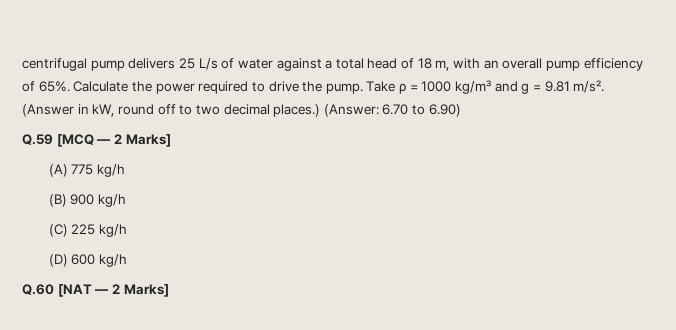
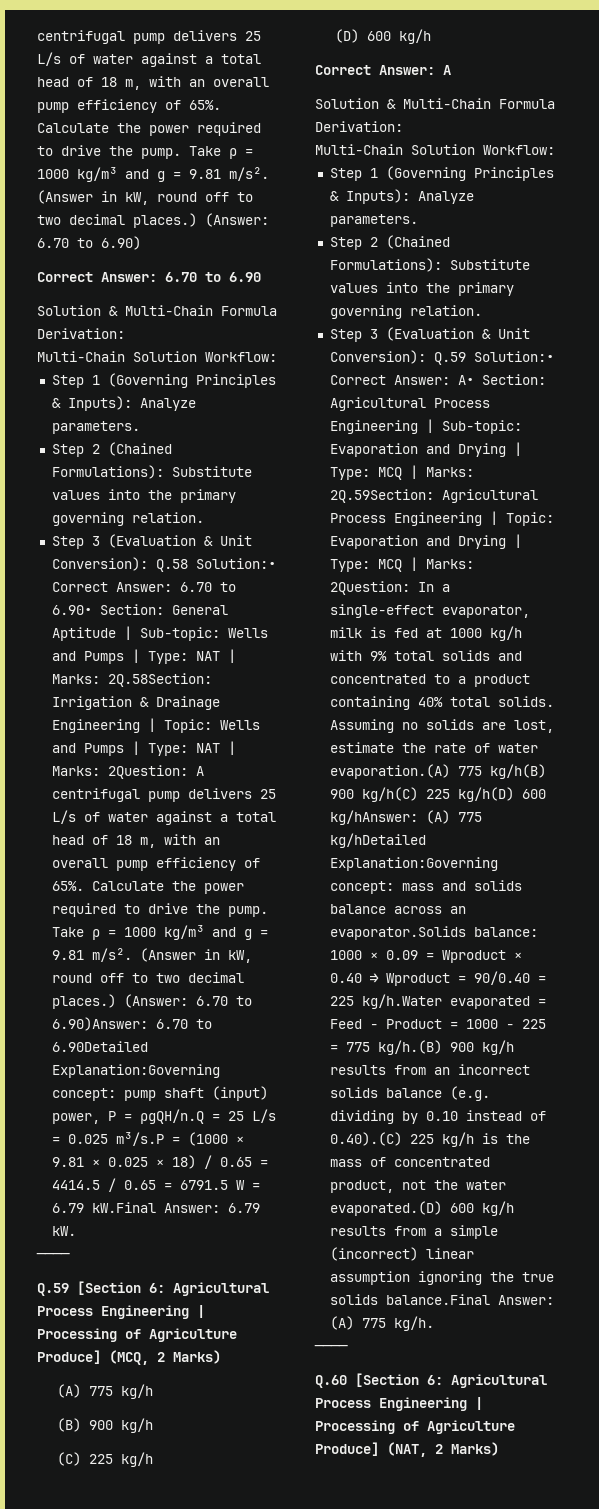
- Q.59 [MCQ — 2 Marks]
+ Correct Answer: 6.70 to 6.90
+ Solution & Multi-Chain Formula Derivation:
+ Multi-Chain Solution Workflow:
+ Step 1 (Governing Principles & Inputs): Analyze parameters.
+ Step 2 (Chained Formulations): Substitute values into the primary governing relation.
+ Step 3 (Evaluation & Unit Conversion): Q.58 Solution:• Correct Answer: 6.70 to 6.90• Section: General Aptitude | Sub-topic: Wells and Pumps | Type: NAT | Marks: 2Q.58Section: Irrigation & Drainage Engineering | Topic: Wells and Pumps | Type: NAT | Marks: 2Question: A centrifugal pump delivers 25 L/s of water against a total head of 18 m, with an overall pump efficiency of 65%. Calculate the power required to drive the pump. Take ρ = 1000 kg/m³ and g = 9.81 m/s². (Answer in kW, round off to two decimal places.) (Answer: 6.70 to 6.90)Answer: 6.70 to 6.90Detailed Explanation:Governing concept: pump shaft (input) power, P = ρgQH/η.Q = 25 L/s = 0.025 m³/s.P = (1000 × 9.81 × 0.025 × 18) / 0.65 = 4414.5 / 0.65 = 6791.5 W = 6.79 kW.Final Answer: 6.79 kW.
+ ────
+ Q.59 [Section 6: Agricultural Process Engineering | Processing of Agriculture Produce] (MCQ, 2 Marks)
- Q.60 [NAT — 2 Marks]
+ Correct Answer: A
+ Solution & Multi-Chain Formula Derivation:
+ Multi-Chain Solution Workflow:
+ Step 1 (Governing Principles & Inputs): Analyze parameters.
+ Step 2 (Chained Formulations): Substitute values into the primary governing relation.
+ Step 3 (Evaluation & Unit Conversion): Q.59 Solution:• Correct Answer: A• Section: Agricultural Process Engineering | Sub-topic: Evaporation and Drying | Type: MCQ | Marks: 2Q.59Section: Agricultural Process Engineering | Topic: Evaporation and Drying | Type: MCQ | Marks: 2Question: In a single-effect evaporator, milk is fed at 1000 kg/h with 9% total solids and concentrated to a product containing 40% total solids. Assuming no solids are lost, estimate the rate of water evaporation.(A) 775 kg/h(B) 900 kg/h(C) 225 kg/h(D) 600 kg/hAnswer: (A) 775 kg/hDetailed Explanation:Governing concept: mass and solids balance across an evaporator.Solids balance: 1000 × 0.09 = Wproduct × 0.40 ⇒ Wproduct = 90/0.40 = 225 kg/h.Water evaporated = Feed − Product = 1000 − 225 = 775 kg/h.(B) 900 kg/h results from an incorrect solids balance (e.g. dividing by 0.10 instead of 0.40).(C) 225 kg/h is the mass of concentrated product, not the water evaporated.(D) 600 kg/h results from a simple (incorrect) linear assumption ignoring the true solids balance.Final Answer: (A) 775 kg/h.
+ ────
+ Q.60 [Section 6: Agricultural Process Engineering | Processing of Agriculture Produce] (NAT, 2 Marks)

